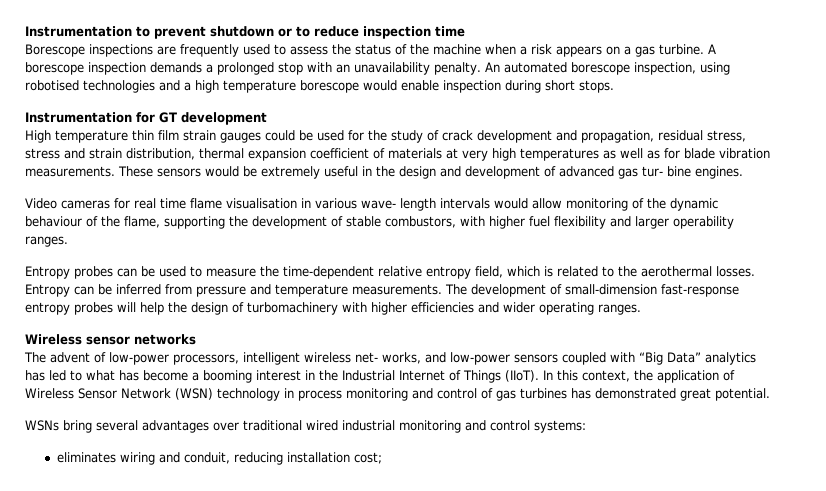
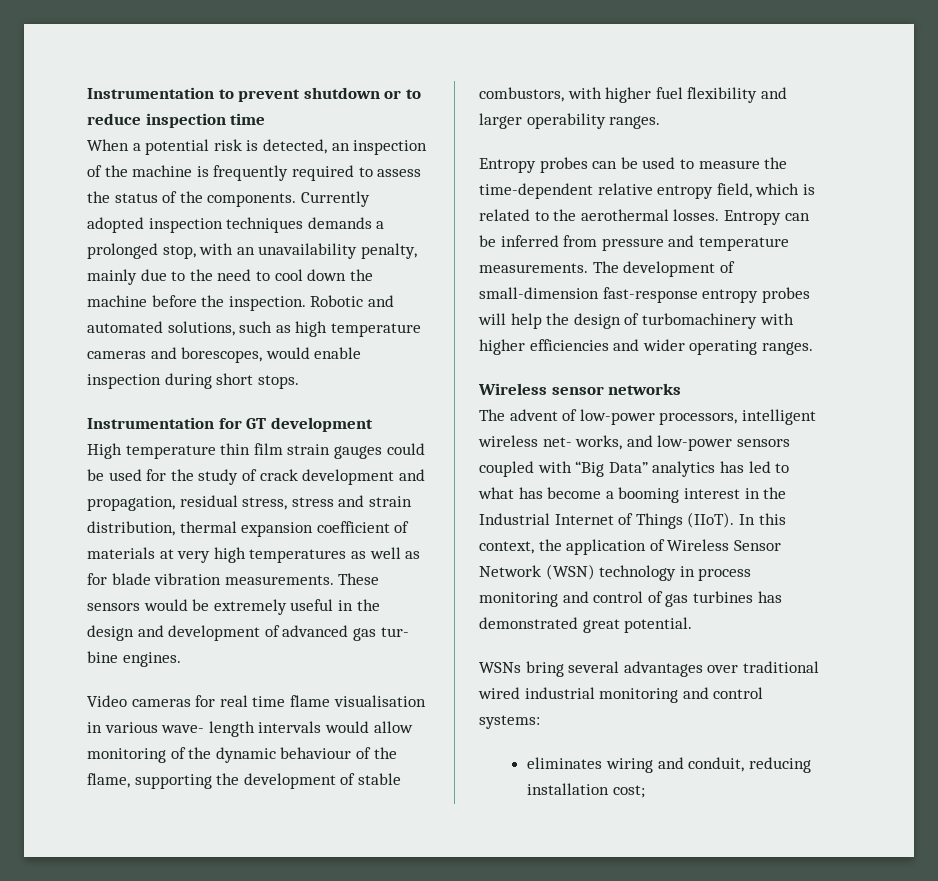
- Borescope inspections are frequently used to assess the status of the machine when a risk appears on a gas turbine. A borescope inspection demands a prolonged stop with an unavailability penalty. An automated borescope inspection, using robotised technologies and a high temperature borescope would enable inspection during short stops.
+ When a potential risk is detected, an inspection of the machine is frequently required to assess the status of the components. Currently adopted inspection techniques demands a prolonged stop, with an unavailability penalty, mainly due to the need to cool down the machine before the inspection. Robotic and automated solutions, such as high temperature cameras and borescopes, would enable inspection during short stops.

